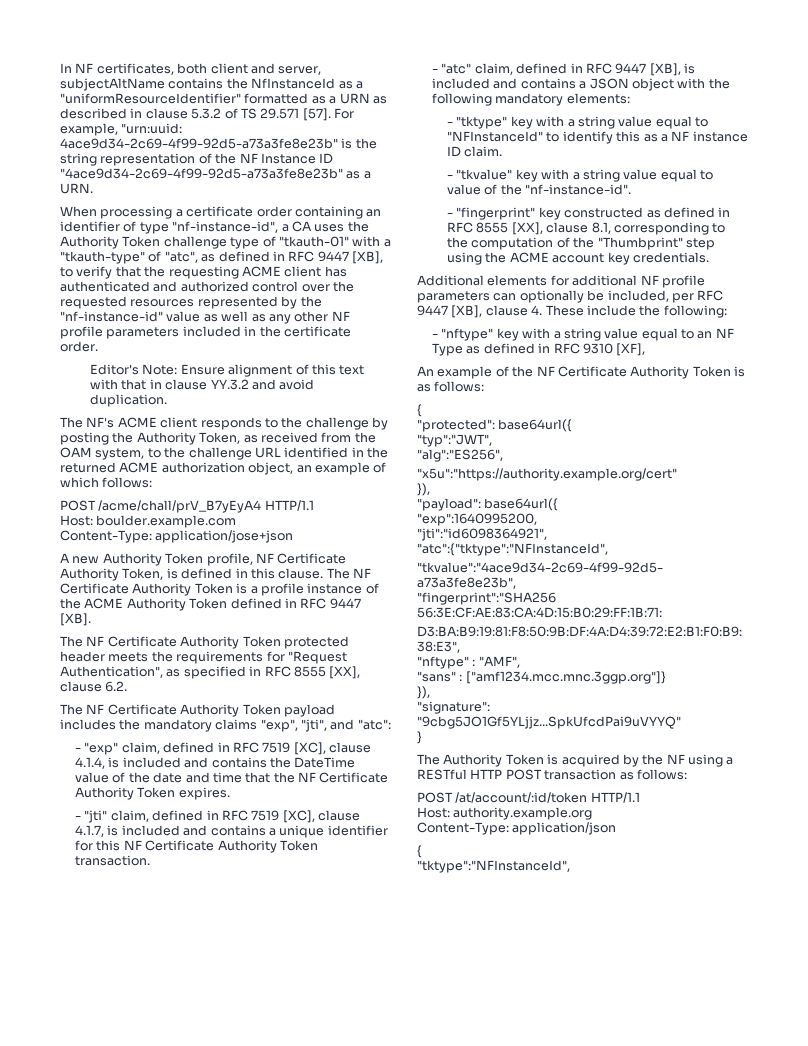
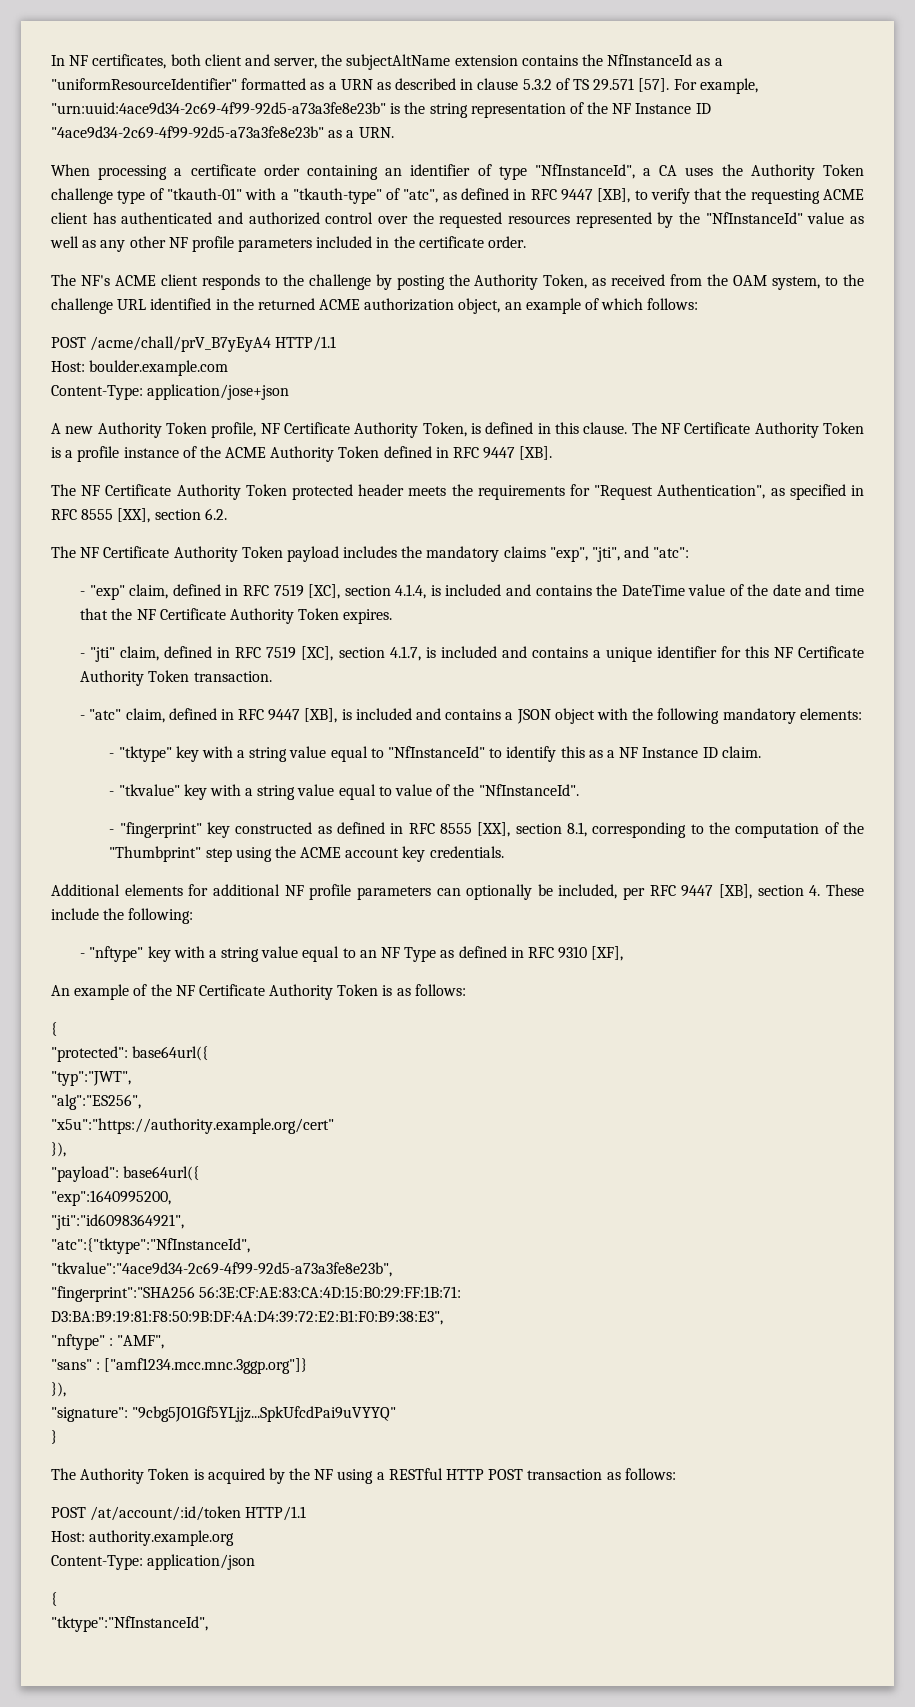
- In NF certificates, both client and server, subjectAltName contains the NfInstanceId as a "uniformResourceIdentifier" formatted as a URN as described in clause 5.3.2 of TS 29.571 [57].
+ In NF certificates, both client and server, the subjectAltName extension contains the NfInstanceId as a "uniformResourceIdentifier" formatted as a URN as described in clause 5.3.2 of TS 29.571 [57].
- For example, "urn:uuid: 4ace9d34-2c69-4f99-92d5-a73a3fe8e23b" is the string representation of the NF Instance ID "4ace9d34-2c69-4f99-92d5-a73a3fe8e23b" as a URN.
+ For example, "urn:uuid:4ace9d34-2c69-4f99-92d5-a73a3fe8e23b" is the string representation of the NF Instance ID "4ace9d34-2c69-4f99-92d5-a73a3fe8e23b" as a URN.
- When processing a certificate order containing an identifier of type "nf-instance-id", a CA uses the Authority Token challenge type of "tkauth-01" with a "tkauth-type" of "atc", as defined in RFC 9447 [XB], to verify that the requesting ACME client has authenticated and authorized control over the requested resources represented by the "nf-instance-id" value as well as any other NF profile parameters included in the certificate order.
+ When processing a certificate order containing an identifier of type "NfInstanceId", a CA uses the Authority Token challenge type of "tkauth-01" with a "tkauth-type" of "atc", as defined in RFC 9447 [XB], to verify that the requesting ACME client has authenticated and authorized control over the requested resources represented by the "NfInstanceId" value as well as any other NF profile parameters included in the certificate order.
- Editor's Note: Ensure alignment of this text with that in clause YY.3.2 and avoid duplication.
- The NF Certificate Authority Token protected header meets the requirements for "Request Authentication", as specified in RFC 8555 [XX], clause 6.2.
+ The NF Certificate Authority Token protected header meets the requirements for "Request Authentication", as specified in RFC 8555 [XX], section 6.2.
- - "exp" claim, defined in RFC 7519 [XC], clause 4.1.4, is included and contains the DateTime value of the date and time that the NF Certificate Authority Token expires.
+ - "exp" claim, defined in RFC 7519 [XC], section 4.1.4, is included and contains the DateTime value of the date and time that the NF Certificate Authority Token expires.
- - "jti" claim, defined in RFC 7519 [XC], clause 4.1.7, is included and contains a unique identifier for this NF Certificate Authority Token transaction.
+ - "jti" claim, defined in RFC 7519 [XC], section 4.1.7, is included and contains a unique identifier for this NF Certificate Authority Token transaction.
- - "tktype" key with a string value equal to "NFInstanceId" to identify this as a NF instance ID claim.
+ - "tktype" key with a string value equal to "NfInstanceId" to identify this as a NF Instance ID claim.
- - "tkvalue" key with a string value equal to value of the "nf-instance-id".
+ - "tkvalue" key with a string value equal to value of the "NfInstanceId".
- - "fingerprint" key constructed as defined in RFC 8555 [XX], clause 8.1, corresponding to the computation of the "Thumbprint" step using the ACME account key credentials.
+ - "fingerprint" key constructed as defined in RFC 8555 [XX], section 8.1, corresponding to the computation of the "Thumbprint" step using the ACME account key credentials.
- Additional elements for additional NF profile parameters can optionally be included, per RFC 9447 [XB], clause 4. These include the following:
+ Additional elements for additional NF profile parameters can optionally be included, per RFC 9447 [XB], section 4. These include the following:
- "atc":{"tktype":"NFInstanceId",
+ "atc":{"tktype":"NfInstanceId",
- "tktype":"NFInstanceId",
+ "tktype":"NfInstanceId",

